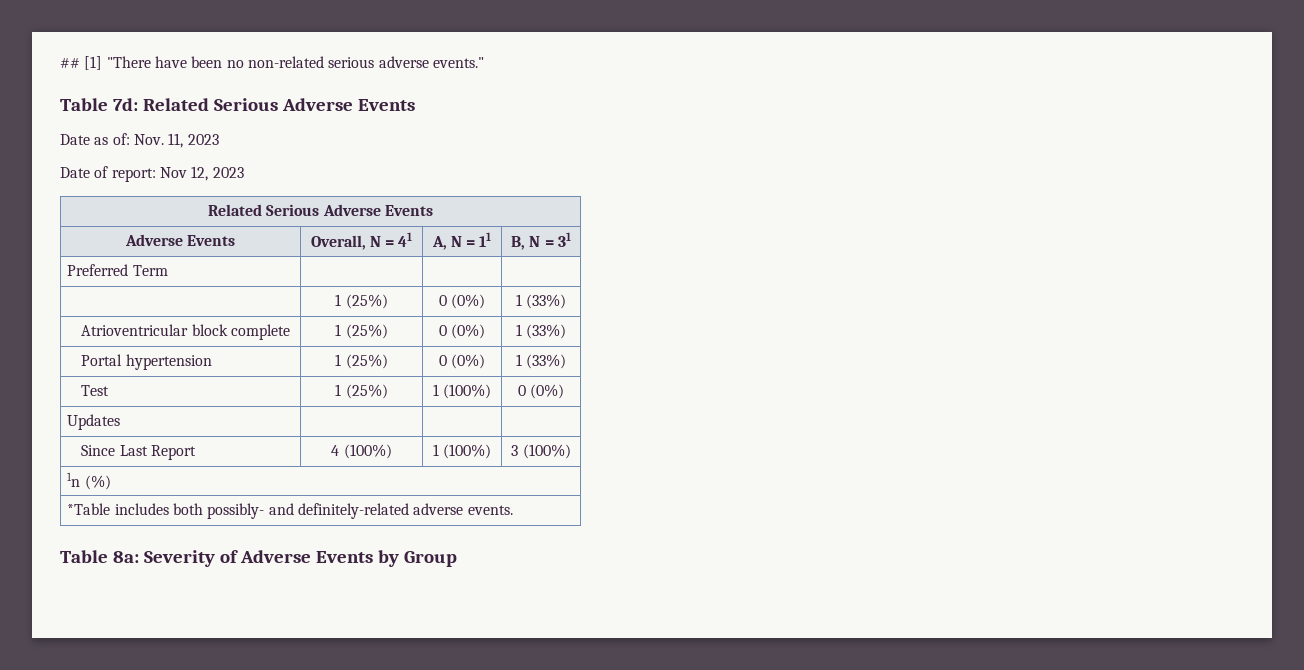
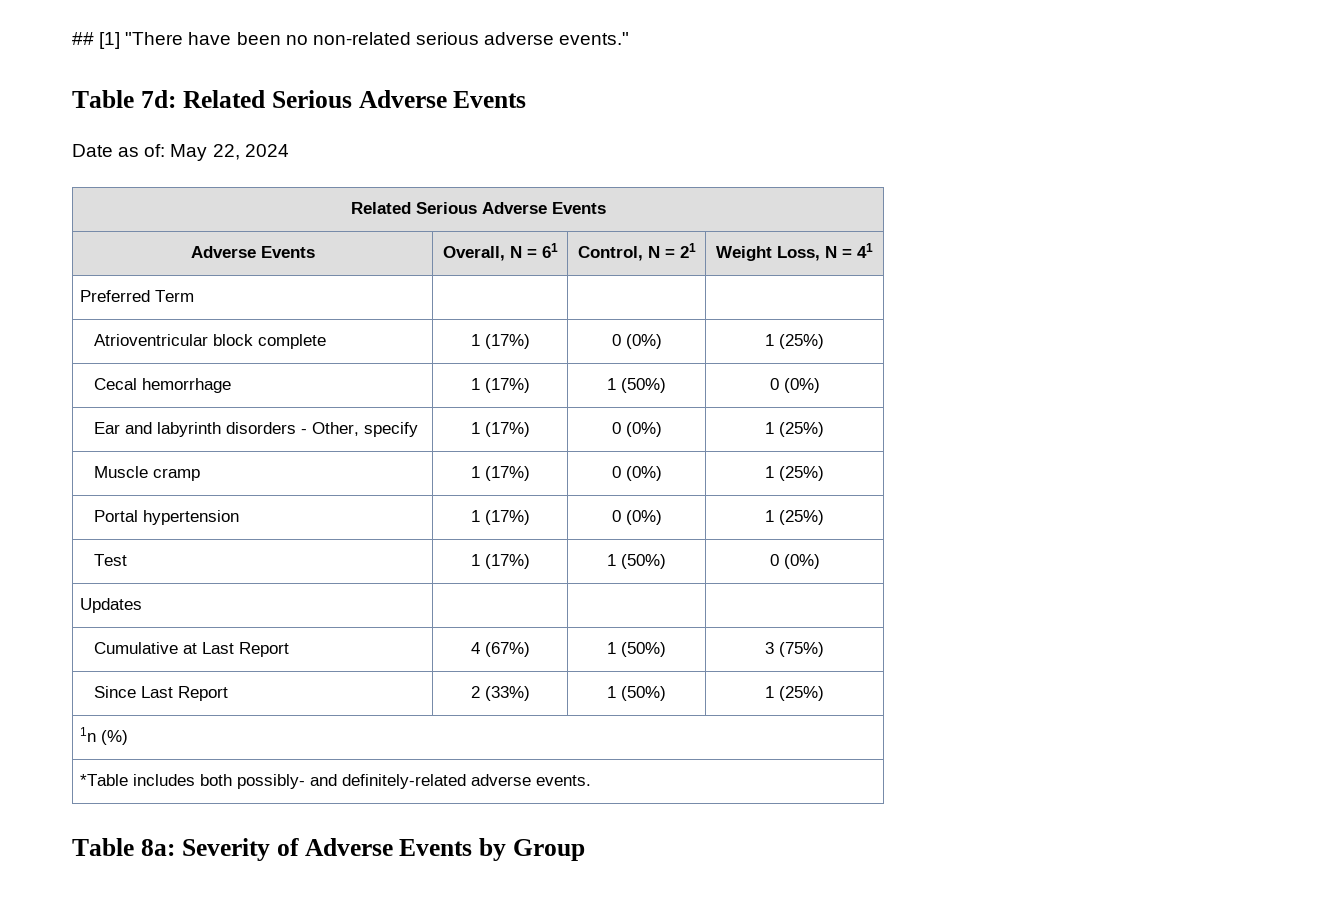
- Date as of: Nov. 11, 2023
- Date of report: Nov 12, 2023
+ Date as of: May 22, 2024
- Adverse Events | Overall, N = 41 | A, N = 11 | B, N = 31
+ Adverse Events | Overall, N = 61 | Control, N = 21 | Weight Loss, N = 41
  Preferred Term | | |
- | 1 (25%) | 0 (0%) | 1 (33%)
- Atrioventricular block complete | 1 (25%) | 0 (0%) | 1 (33%)
+ Atrioventricular block complete | 1 (17%) | 0 (0%) | 1 (25%)
+ Cecal hemorrhage | 1 (17%) | 1 (50%) | 0 (0%)
+ Ear and labyrinth disorders - Other, specify | 1 (17%) | 0 (0%) | 1 (25%)
+ Muscle cramp | 1 (17%) | 0 (0%) | 1 (25%)
- Portal hypertension | 1 (25%) | 0 (0%) | 1 (33%)
+ Portal hypertension | 1 (17%) | 0 (0%) | 1 (25%)
- Test | 1 (25%) | 1 (100%) | 0 (0%)
+ Test | 1 (17%) | 1 (50%) | 0 (0%)
+ Cumulative at Last Report | 4 (67%) | 1 (50%) | 3 (75%)
- Since Last Report | 4 (100%) | 1 (100%) | 3 (100%)
+ Since Last Report | 2 (33%) | 1 (50%) | 1 (25%)

